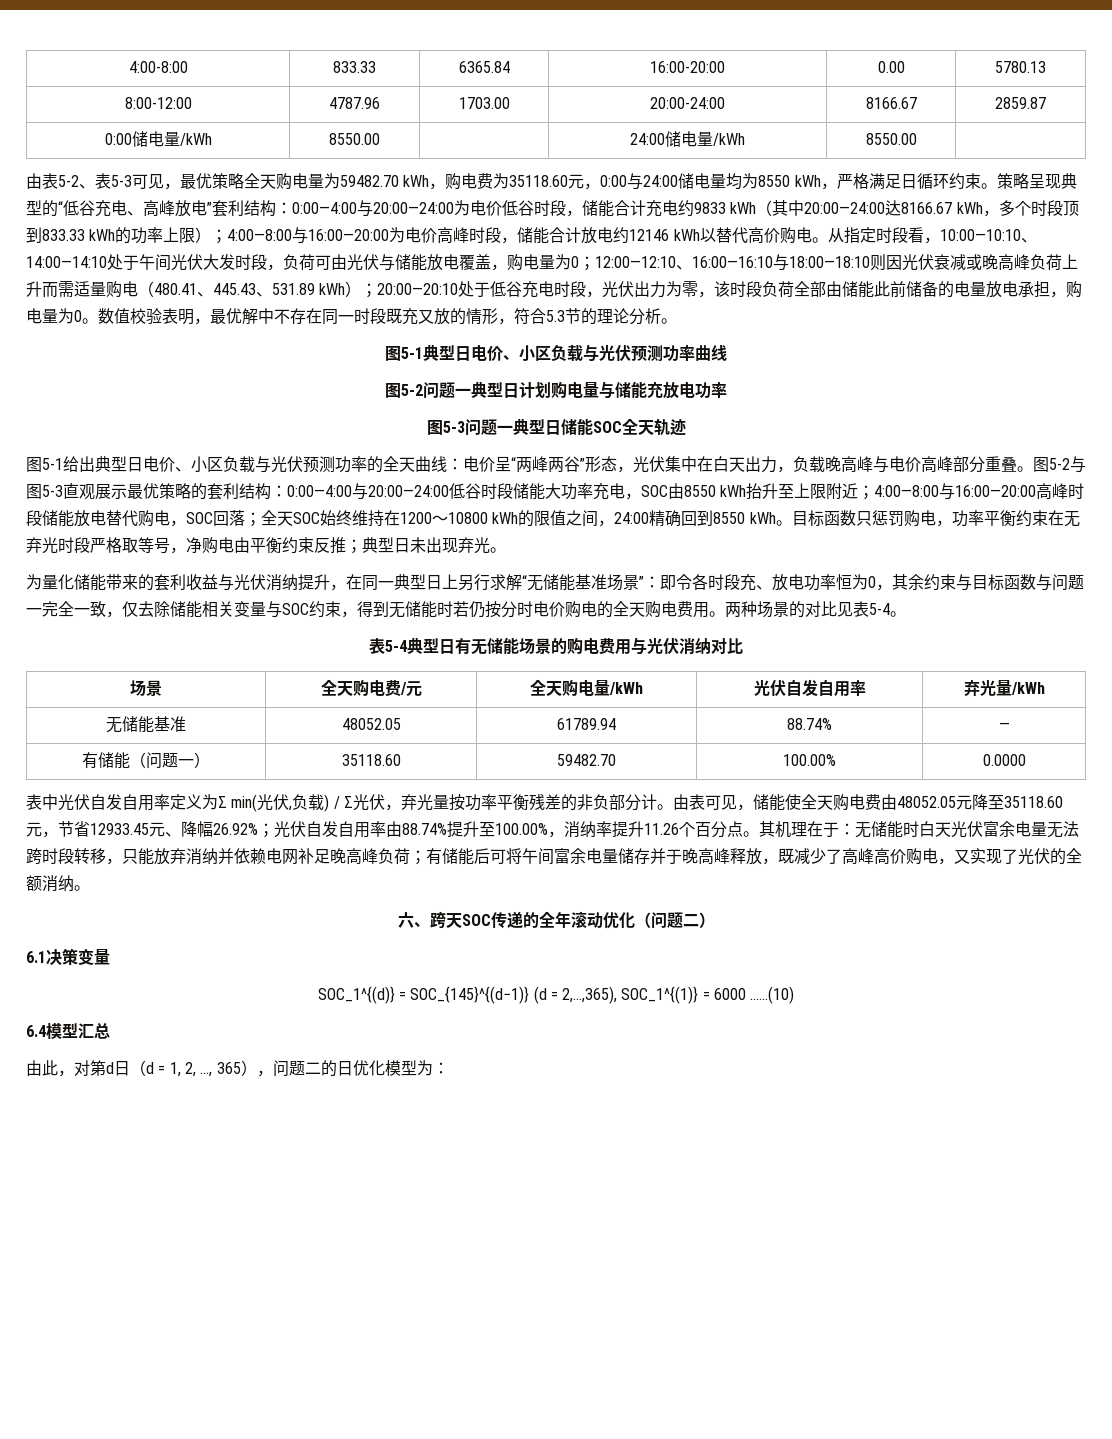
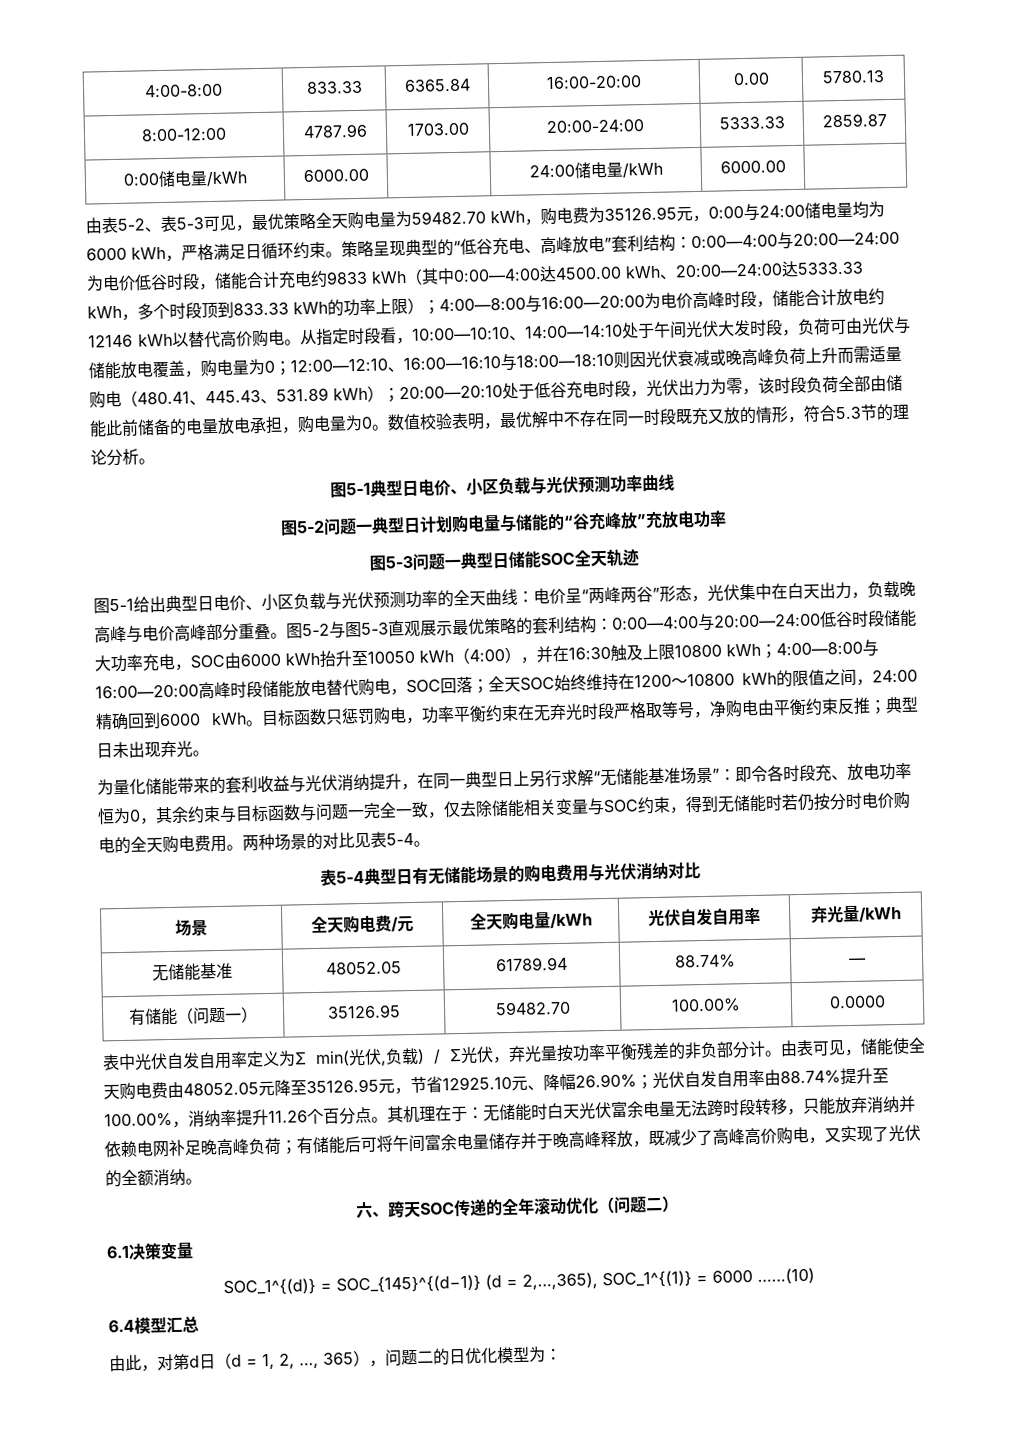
- 8:00-12:00 | 4787.96 | 1703.00 | 20:00-24:00 | 8166.67 | 2859.87
+ 8:00-12:00 | 4787.96 | 1703.00 | 20:00-24:00 | 5333.33 | 2859.87
- 0:00储电量/kWh | 8550.00 | | 24:00储电量/kWh | 8550.00 |
+ 0:00储电量/kWh | 6000.00 | | 24:00储电量/kWh | 6000.00 |
- 由表5-2、表5-3可见，最优策略全天购电量为59482.70 kWh，购电费为35118.60元，0:00与24:00储电量均为8550 kWh，严格满足日循环约束。
+ 由表5-2、表5-3可见，最优策略全天购电量为59482.70 kWh，购电费为35126.95元，0:00与24:00储电量均为6000 kWh，严格满足日循环约束。
- 策略呈现典型的“低谷充电、高峰放电”套利结构：0:00—4:00与20:00—24:00为电价低谷时段，储能合计充电约9833 kWh（其中20:00—24:00达8166.67 kWh，多个时段顶到833.33 kWh的功率上限）；4:00—8:00与16:00—20:00为电价高峰时段，储能合计放电约12146 kWh以替代高价购电。
+ 策略呈现典型的“低谷充电、高峰放电”套利结构：0:00—4:00与20:00—24:00为电价低谷时段，储能合计充电约9833 kWh（其中0:00—4:00达4500.00 kWh、20:00—24:00达5333.33 kWh，多个时段顶到833.33 kWh的功率上限）；4:00—8:00与16:00—20:00为电价高峰时段，储能合计放电约12146 kWh以替代高价购电。
- 图5-2问题一典型日计划购电量与储能充放电功率
+ 图5-2问题一典型日计划购电量与储能的“谷充峰放”充放电功率
- 图5-2与图5-3直观展示最优策略的套利结构：0:00—4:00与20:00—24:00低谷时段储能大功率充电，SOC由8550 kWh抬升至上限附近；4:00—8:00与16:00—20:00高峰时段储能放电替代购电，SOC回落；全天SOC始终维持在1200～10800 kWh的限值之间，24:00精确回到8550 kWh。
+ 图5-2与图5-3直观展示最优策略的套利结构：0:00—4:00与20:00—24:00低谷时段储能大功率充电，SOC由6000 kWh抬升至10050 kWh（4:00），并在16:30触及上限10800 kWh；4:00—8:00与16:00—20:00高峰时段储能放电替代购电，SOC回落；全天SOC始终维持在1200～10800 kWh的限值之间，24:00精确回到6000 kWh。
- 有储能（问题一） | 35118.60 | 59482.70 | 100.00% | 0.0000
+ 有储能（问题一） | 35126.95 | 59482.70 | 100.00% | 0.0000
- 由表可见，储能使全天购电费由48052.05元降至35118.60元，节省12933.45元、降幅26.92%；光伏自发自用率由88.74%提升至100.00%，消纳率提升11.26个百分点。
+ 由表可见，储能使全天购电费由48052.05元降至35126.95元，节省12925.10元、降幅26.90%；光伏自发自用率由88.74%提升至100.00%，消纳率提升11.26个百分点。

